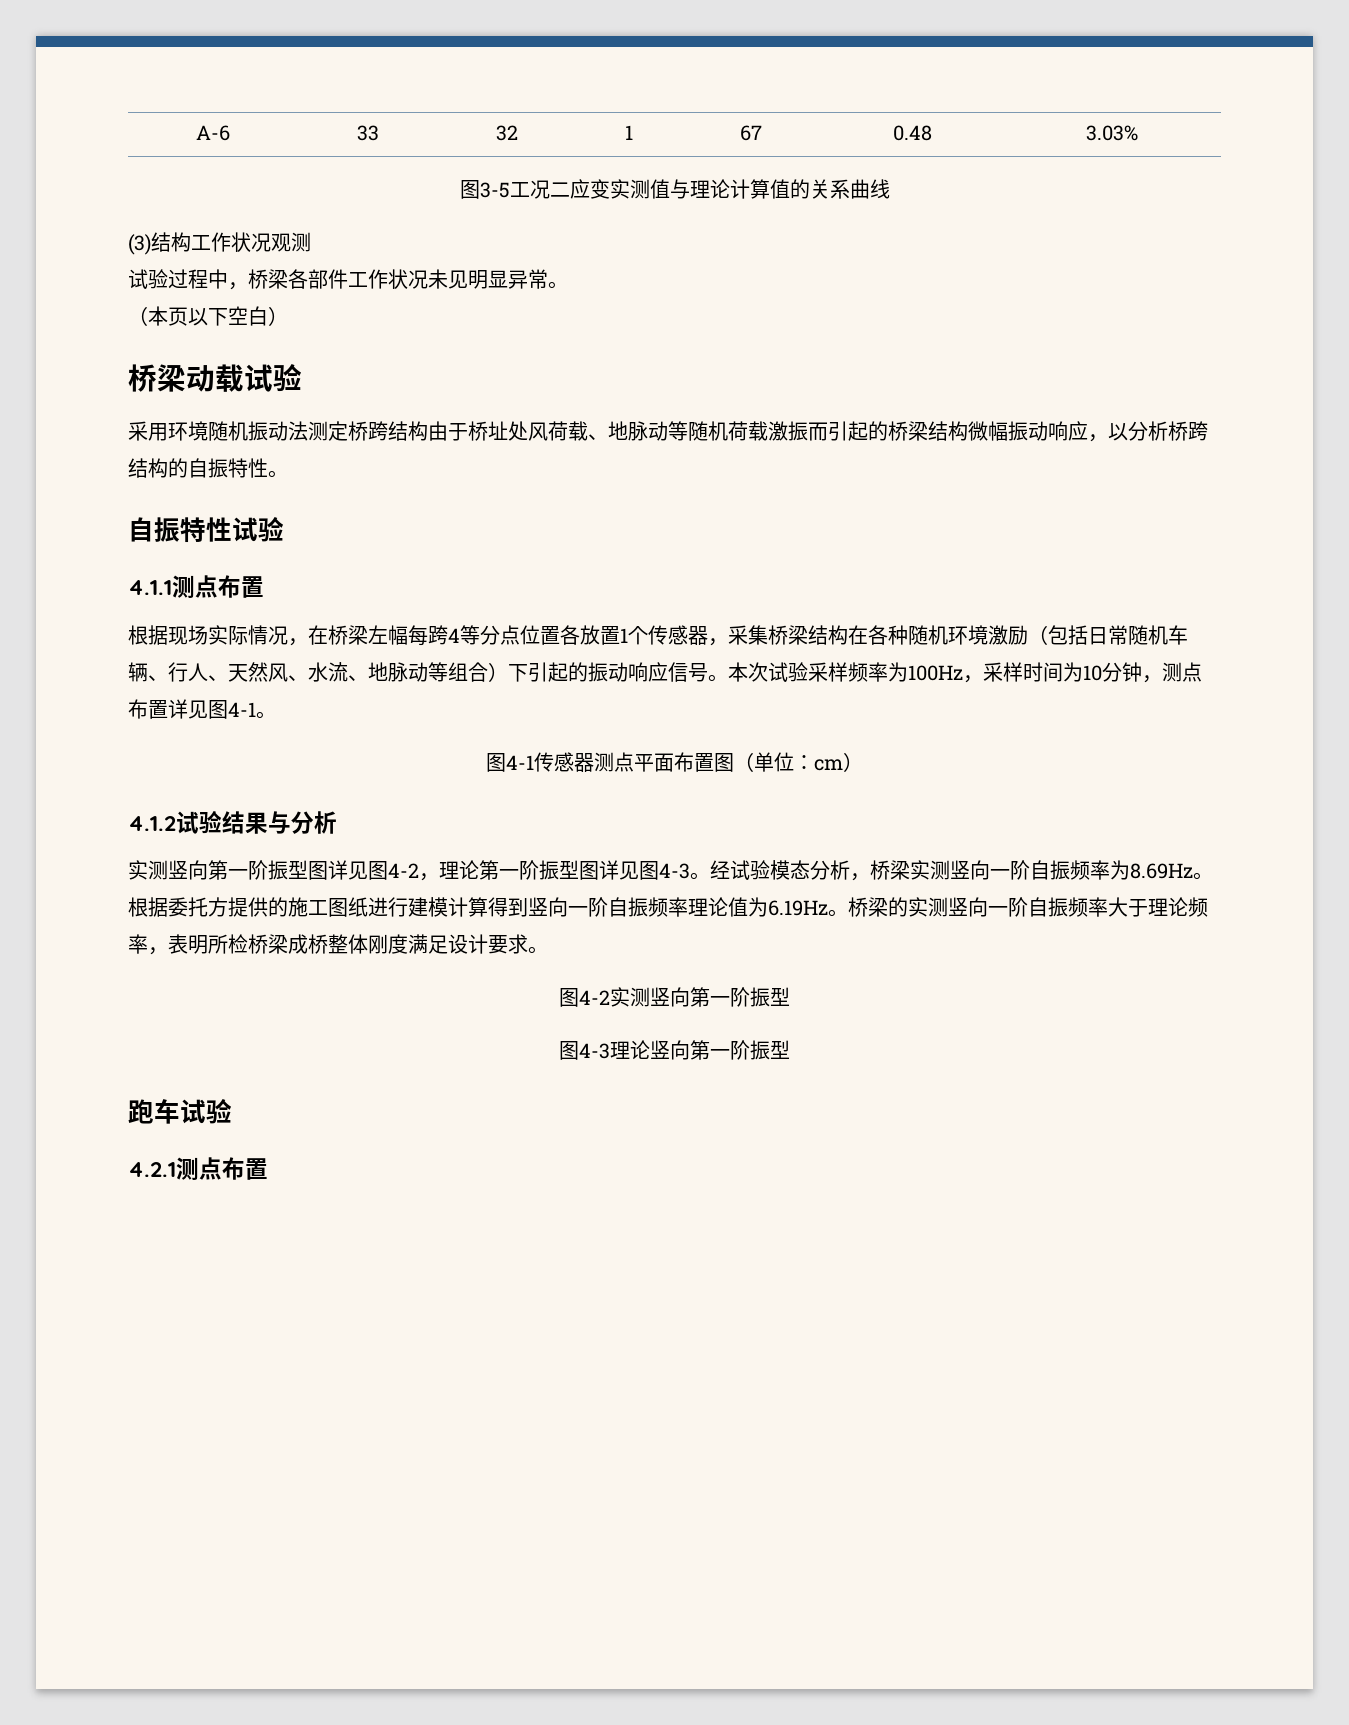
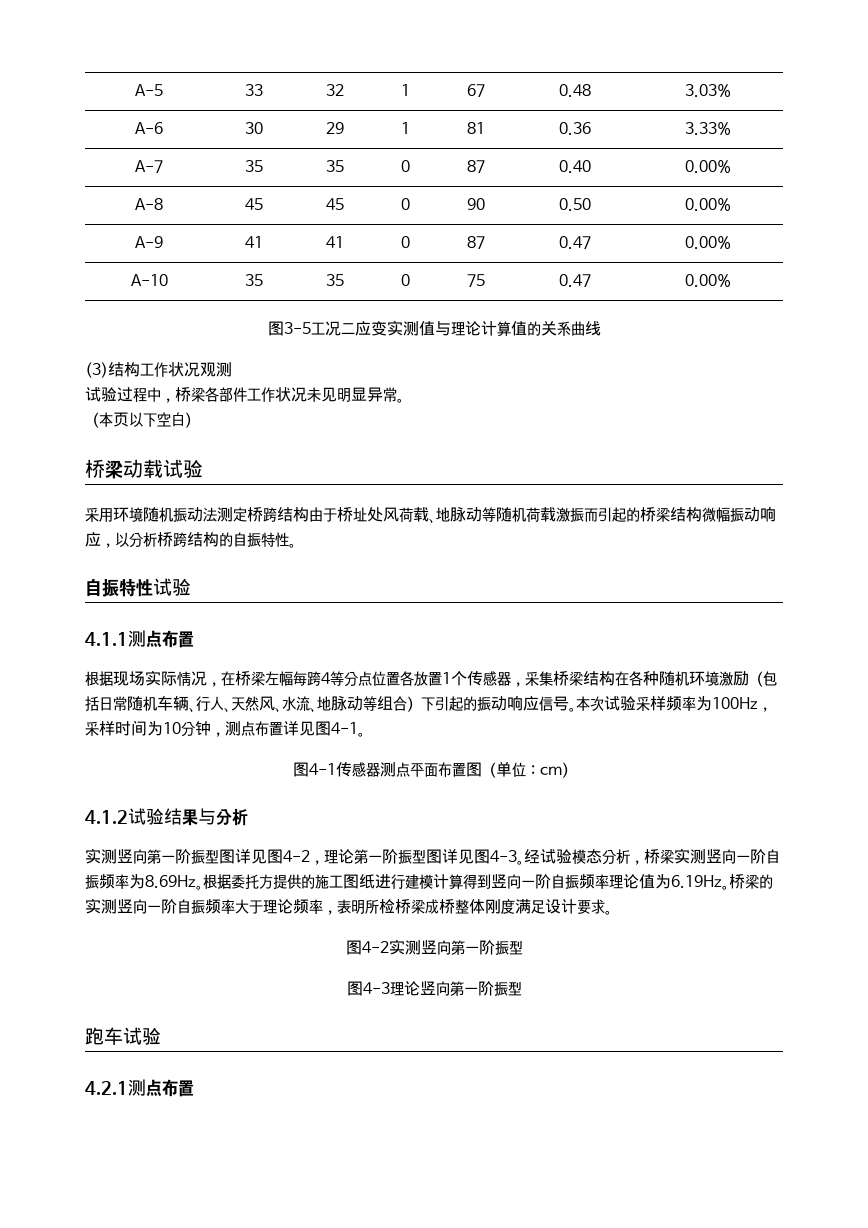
- A-6 | 33 | 32 | 1 | 67 | 0.48 | 3.03%
+ A-5 | 33 | 32 | 1 | 67 | 0.48 | 3.03%
+ A-6 | 30 | 29 | 1 | 81 | 0.36 | 3.33%
+ A-7 | 35 | 35 | 0 | 87 | 0.40 | 0.00%
+ A-8 | 45 | 45 | 0 | 90 | 0.50 | 0.00%
+ A-9 | 41 | 41 | 0 | 87 | 0.47 | 0.00%
+ A-10 | 35 | 35 | 0 | 75 | 0.47 | 0.00%

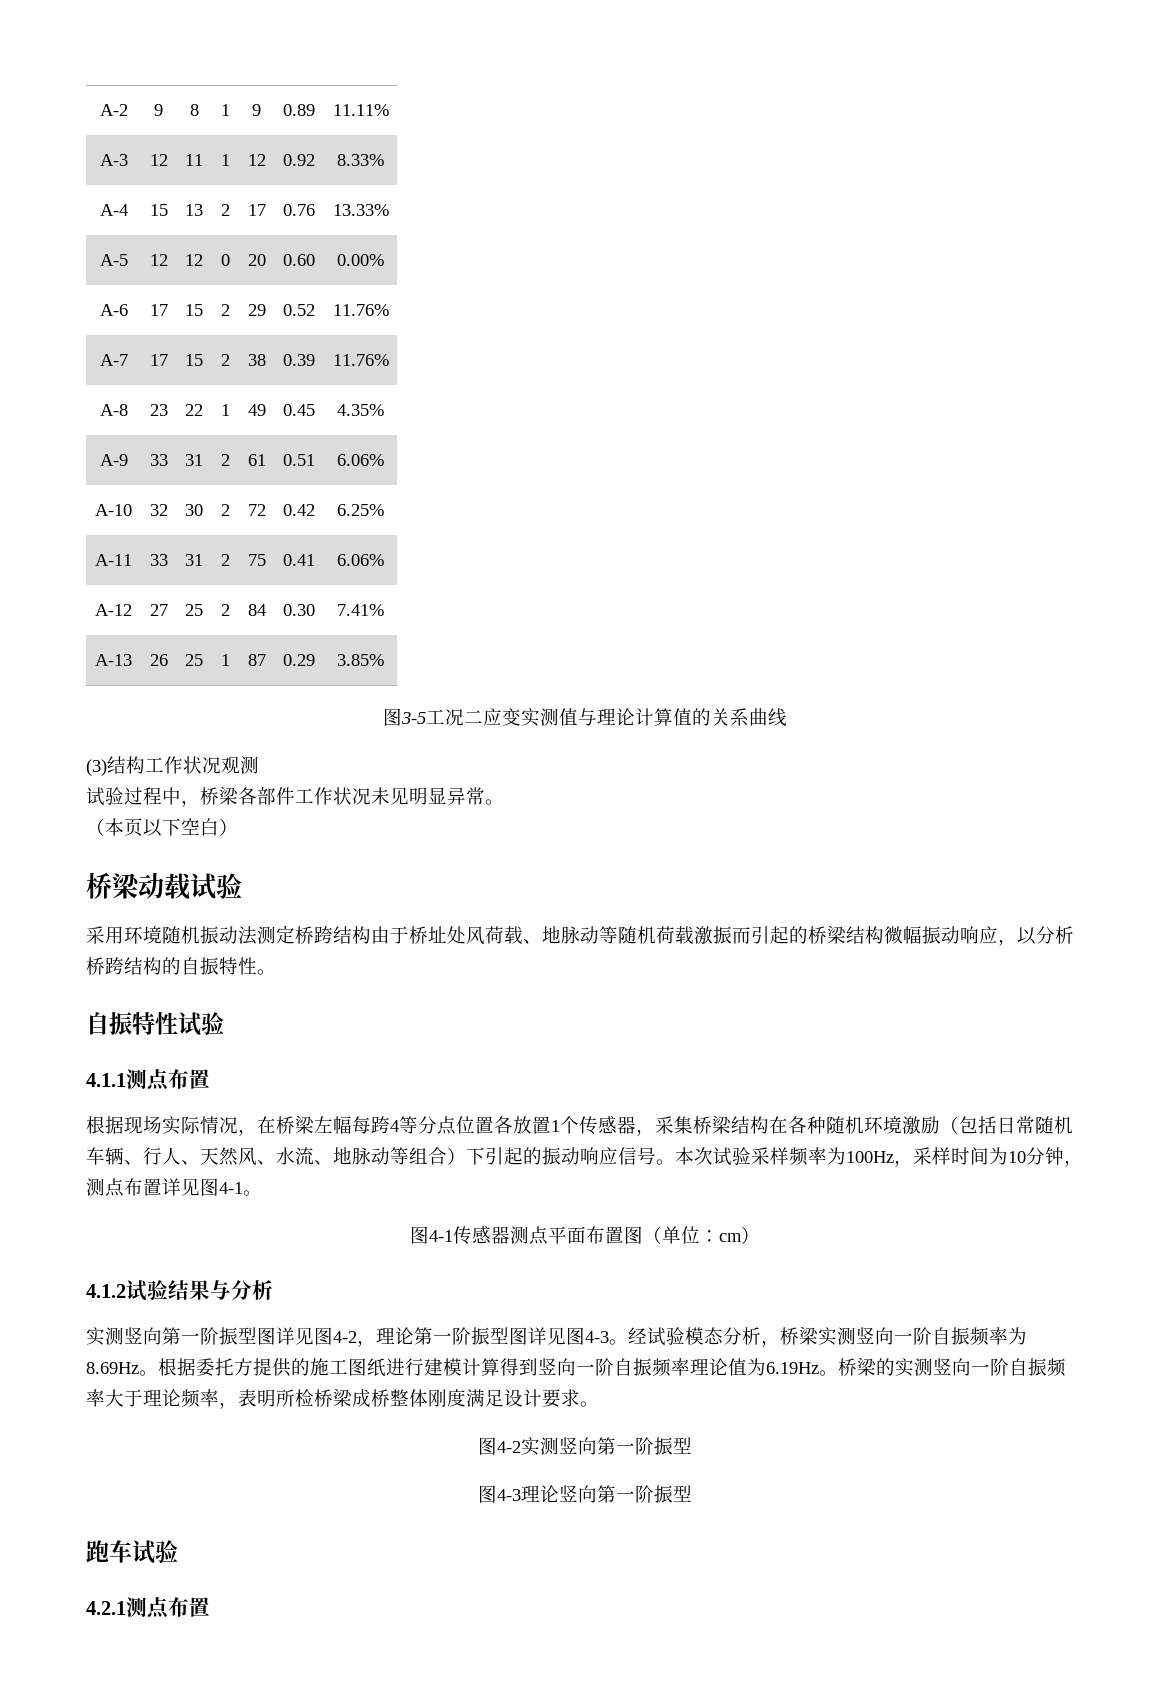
- A-5 | 33 | 32 | 1 | 67 | 0.48 | 3.03%
- A-6 | 30 | 29 | 1 | 81 | 0.36 | 3.33%
- A-7 | 35 | 35 | 0 | 87 | 0.40 | 0.00%
- A-8 | 45 | 45 | 0 | 90 | 0.50 | 0.00%
- A-9 | 41 | 41 | 0 | 87 | 0.47 | 0.00%
- A-10 | 35 | 35 | 0 | 75 | 0.47 | 0.00%
+ A-2 | 9 | 8 | 1 | 9 | 0.89 | 11.11%
+ A-3 | 12 | 11 | 1 | 12 | 0.92 | 8.33%
+ A-4 | 15 | 13 | 2 | 17 | 0.76 | 13.33%
+ A-5 | 12 | 12 | 0 | 20 | 0.60 | 0.00%
+ A-6 | 17 | 15 | 2 | 29 | 0.52 | 11.76%
+ A-7 | 17 | 15 | 2 | 38 | 0.39 | 11.76%
+ A-8 | 23 | 22 | 1 | 49 | 0.45 | 4.35%
+ A-9 | 33 | 31 | 2 | 61 | 0.51 | 6.06%
+ A-10 | 32 | 30 | 2 | 72 | 0.42 | 6.25%
+ A-11 | 33 | 31 | 2 | 75 | 0.41 | 6.06%
+ A-12 | 27 | 25 | 2 | 84 | 0.30 | 7.41%
+ A-13 | 26 | 25 | 1 | 87 | 0.29 | 3.85%

